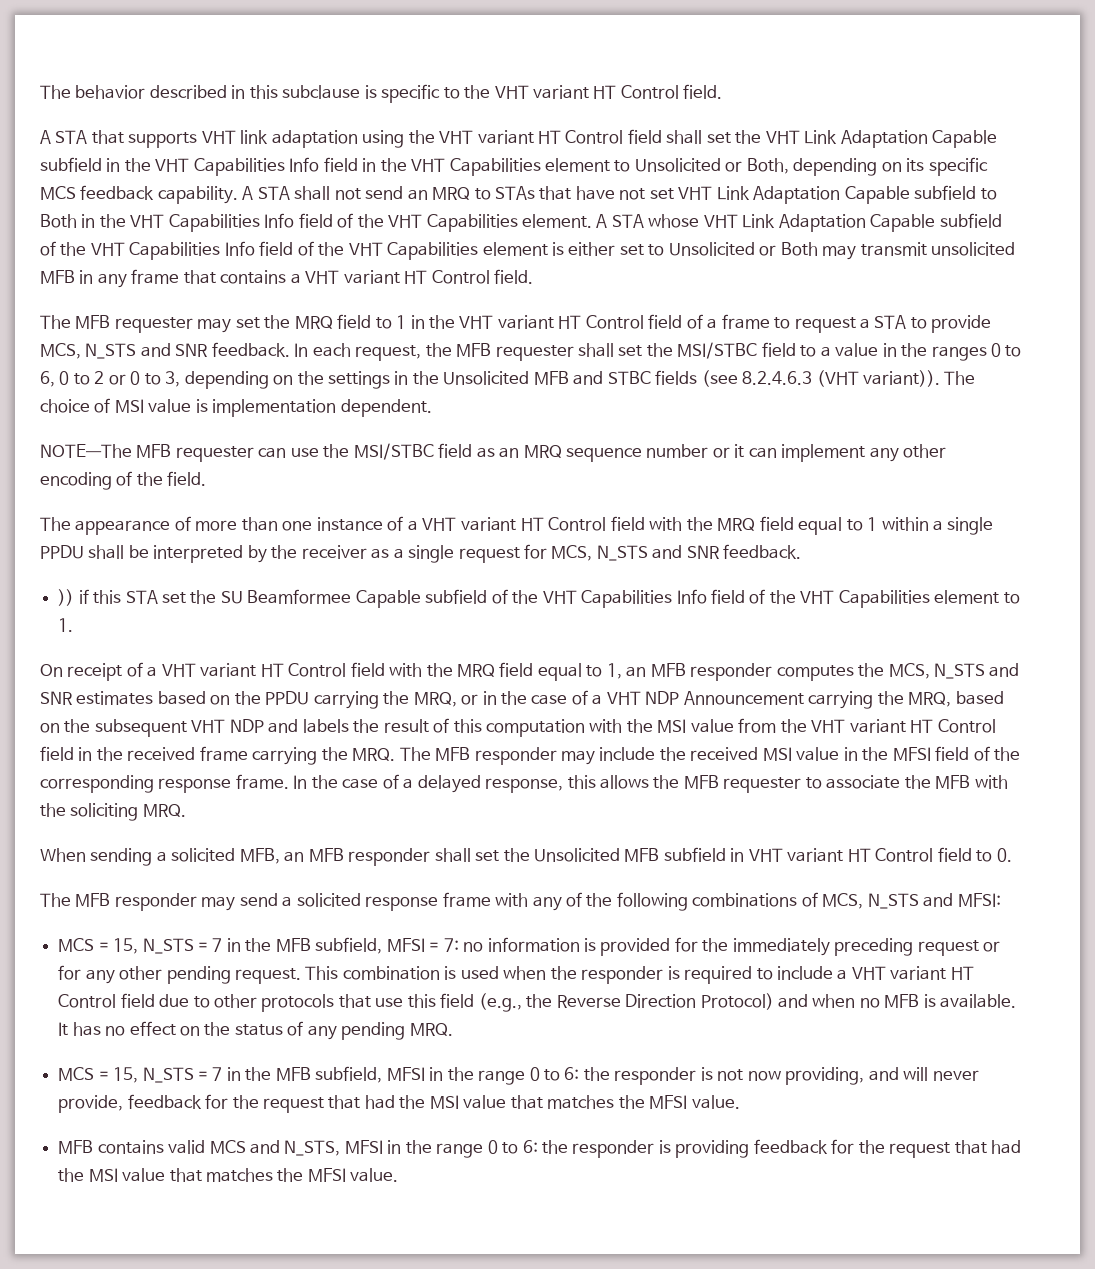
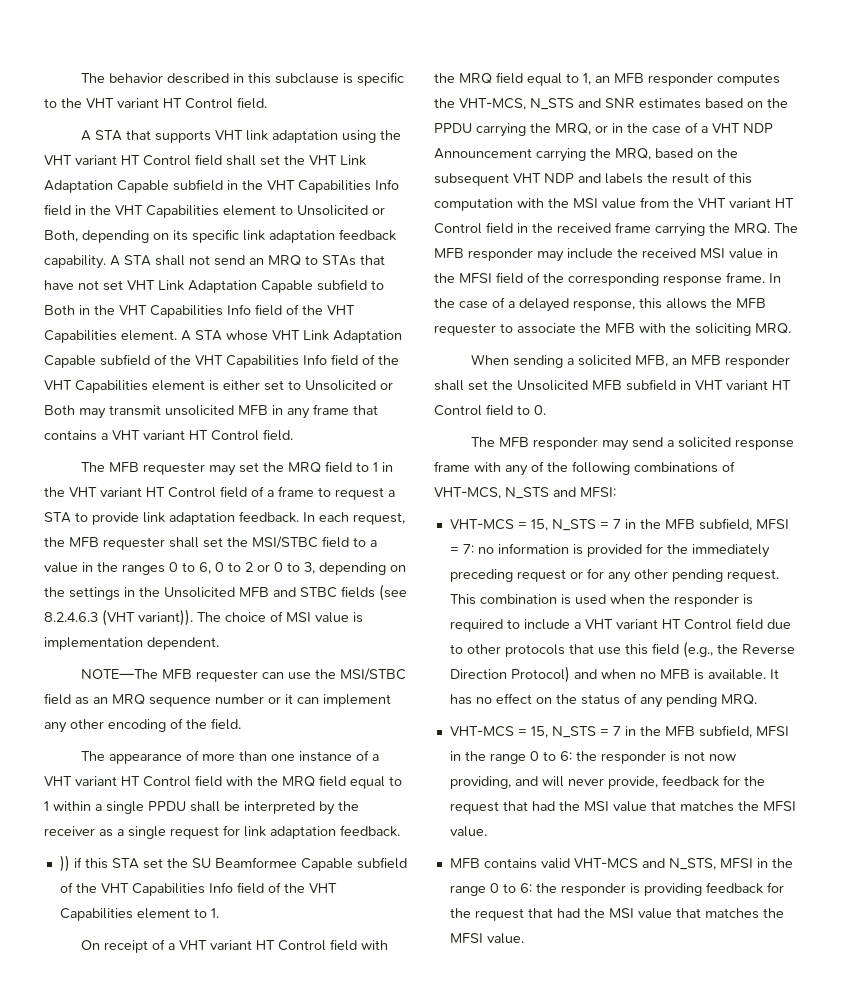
- A STA that supports VHT link adaptation using the VHT variant HT Control field shall set the VHT Link Adaptation Capable subfield in the VHT Capabilities Info field in the VHT Capabilities element to Unsolicited or Both, depending on its specific MCS feedback capability.
+ A STA that supports VHT link adaptation using the VHT variant HT Control field shall set the VHT Link Adaptation Capable subfield in the VHT Capabilities Info field in the VHT Capabilities element to Unsolicited or Both, depending on its specific link adaptation feedback capability.
- The MFB requester may set the MRQ field to 1 in the VHT variant HT Control field of a frame to request a STA to provide MCS, N_STS and SNR feedback.
+ The MFB requester may set the MRQ field to 1 in the VHT variant HT Control field of a frame to request a STA to provide link adaptation feedback.
- The appearance of more than one instance of a VHT variant HT Control field with the MRQ field equal to 1 within a single PPDU shall be interpreted by the receiver as a single request for MCS, N_STS and SNR feedback.
+ The appearance of more than one instance of a VHT variant HT Control field with the MRQ field equal to 1 within a single PPDU shall be interpreted by the receiver as a single request for link adaptation feedback.
- On receipt of a VHT variant HT Control field with the MRQ field equal to 1, an MFB responder computes the MCS, N_STS and SNR estimates based on the PPDU carrying the MRQ, or in the case of a VHT NDP Announcement carrying the MRQ, based on the subsequent VHT NDP and labels the result of this computation with the MSI value from the VHT variant HT Control field in the received frame carrying the MRQ. The MFB responder may include the received MSI value in the MFSI field of the corresponding response frame.
+ On receipt of a VHT variant HT Control field with the MRQ field equal to 1, an MFB responder computes the VHT-MCS, N_STS and SNR estimates based on the PPDU carrying the MRQ, or in the case of a VHT NDP Announcement carrying the MRQ, based on the subsequent VHT NDP and labels the result of this computation with the MSI value from the VHT variant HT Control field in the received frame carrying the MRQ. The MFB responder may include the received MSI value in the MFSI field of the corresponding response frame.
- The MFB responder may send a solicited response frame with any of the following combinations of MCS, N_STS and MFSI:
+ The MFB responder may send a solicited response frame with any of the following combinations of VHT-MCS, N_STS and MFSI:
- MCS = 15, N_STS = 7 in the MFB subfield, MFSI = 7: no information is provided for the immediately preceding request or for any other pending request.
+ VHT-MCS = 15, N_STS = 7 in the MFB subfield, MFSI = 7: no information is provided for the immediately preceding request or for any other pending request.
- MCS = 15, N_STS = 7 in the MFB subfield, MFSI in the range 0 to 6: the responder is not now providing, and will never provide, feedback for the request that had the MSI value that matches the MFSI value.
+ VHT-MCS = 15, N_STS = 7 in the MFB subfield, MFSI in the range 0 to 6: the responder is not now providing, and will never provide, feedback for the request that had the MSI value that matches the MFSI value.
- MFB contains valid MCS and N_STS, MFSI in the range 0 to 6: the responder is providing feedback for the request that had the MSI value that matches the MFSI value.
+ MFB contains valid VHT-MCS and N_STS, MFSI in the range 0 to 6: the responder is providing feedback for the request that had the MSI value that matches the MFSI value.

